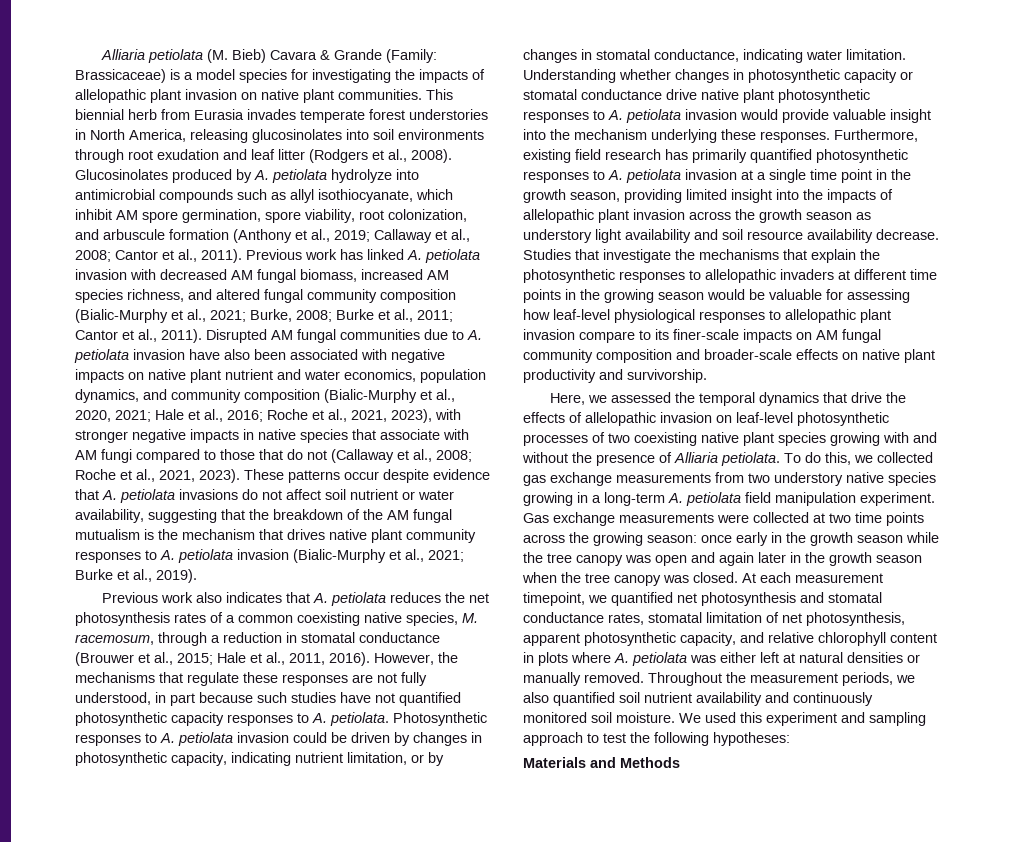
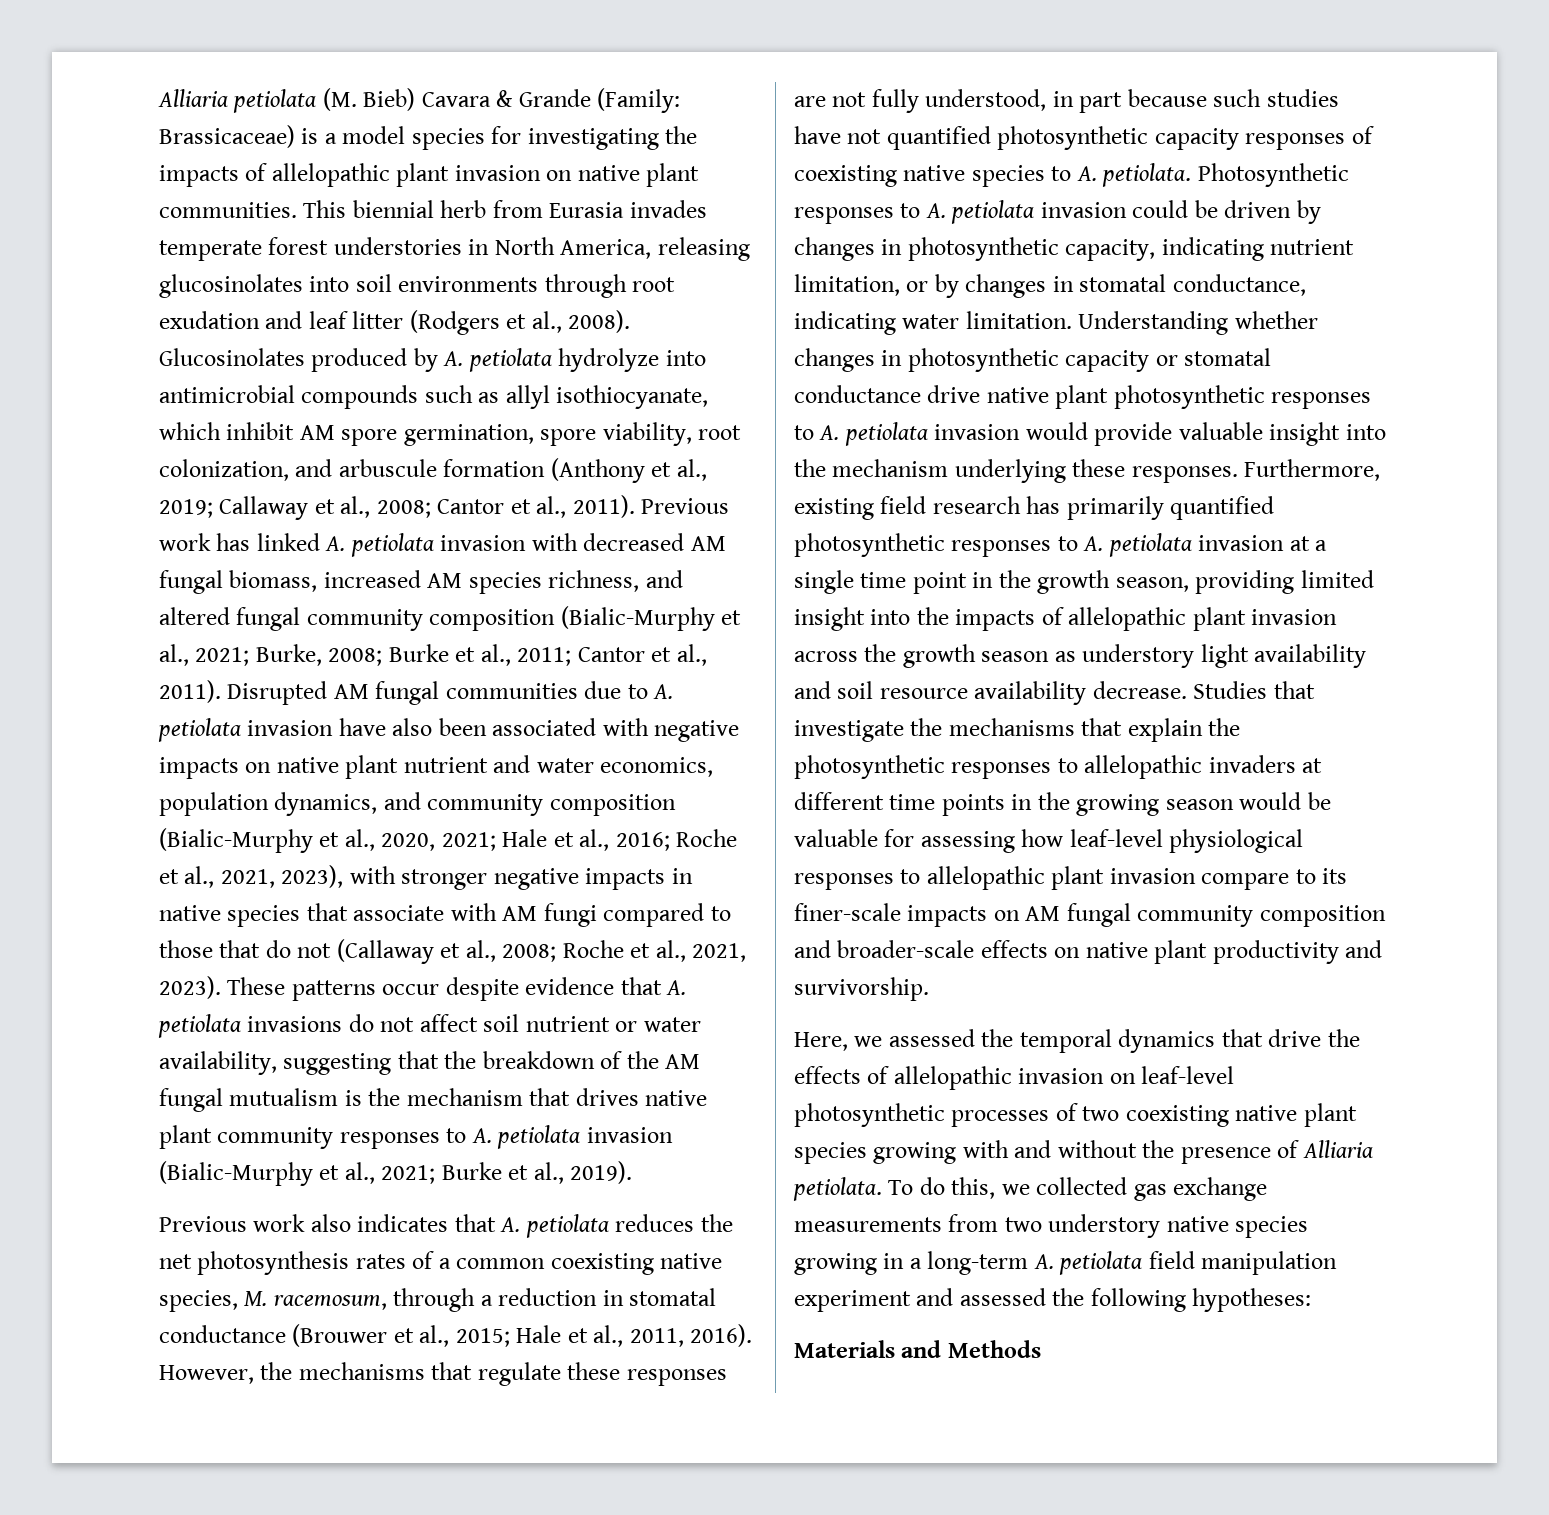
- However, the mechanisms that regulate these responses are not fully understood, in part because such studies have not quantified photosynthetic capacity responses to A. petiolata.
+ However, the mechanisms that regulate these responses are not fully understood, in part because such studies have not quantified photosynthetic capacity responses of coexisting native species to A. petiolata.
- To do this, we collected gas exchange measurements from two understory native species growing in a long-term A. petiolata field manipulation experiment. Gas exchange measurements were collected at two time points across the growing season: once early in the growth season while the tree canopy was open and again later in the growth season when the tree canopy was closed. At each measurement timepoint, we quantified net photosynthesis and stomatal conductance rates, stomatal limitation of net photosynthesis, apparent photosynthetic capacity, and relative chlorophyll content in plots where A. petiolata was either left at natural densities or manually removed. Throughout the measurement periods, we also quantified soil nutrient availability and continuously monitored soil moisture. We used this experiment and sampling approach to test the following hypotheses:
+ To do this, we collected gas exchange measurements from two understory native species growing in a long-term A. petiolata field manipulation experiment and assessed the following hypotheses:

